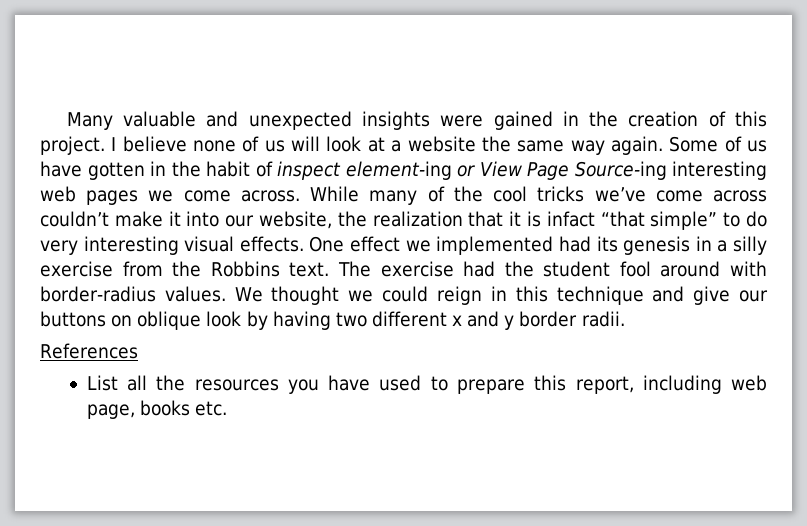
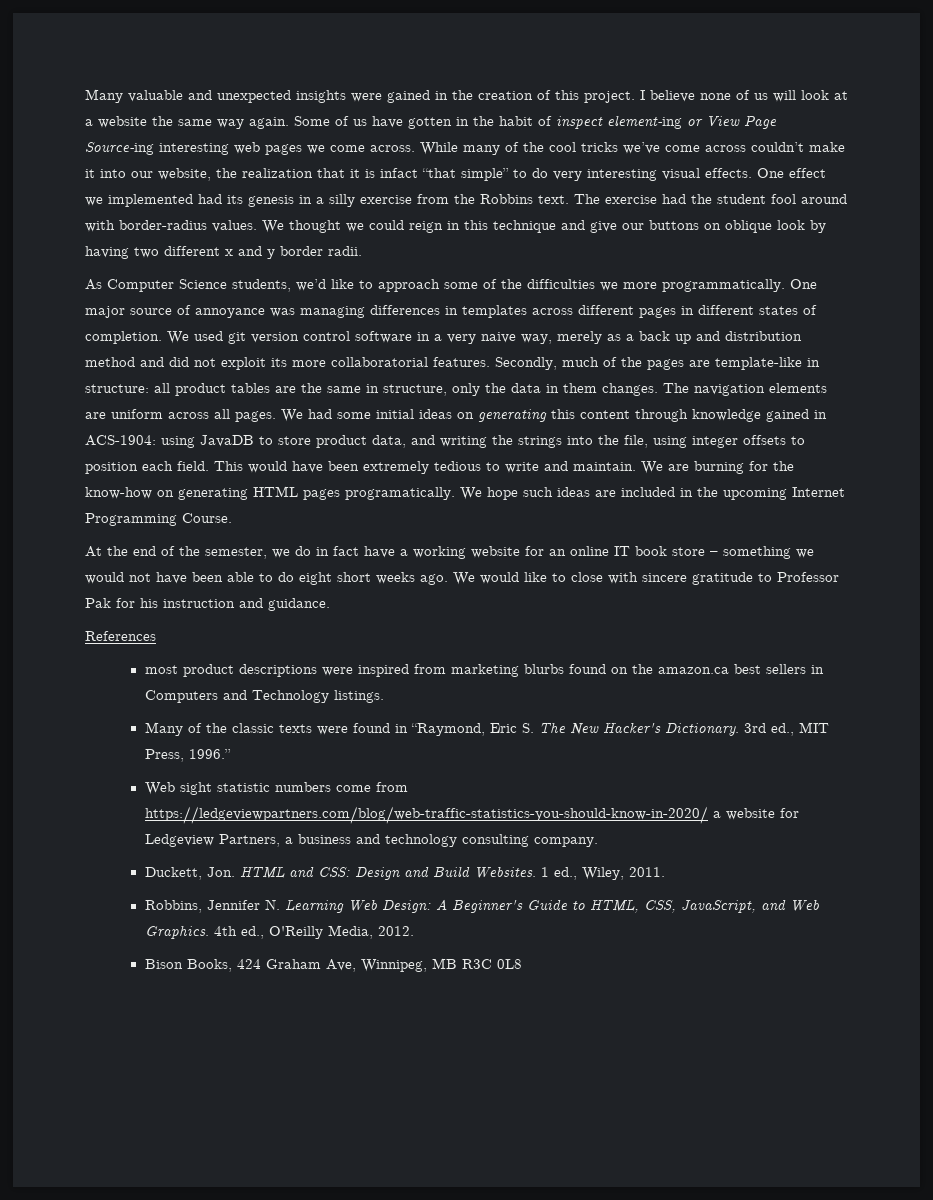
+ As Computer Science students, we’d like to approach some of the difficulties we more programmatically. One major source of annoyance was managing differences in templates across different pages in different states of completion. We used git version control software in a very naive way, merely as a back up and distribution method and did not exploit its more collaboratorial features. Secondly, much of the pages are template-like in structure: all product tables are the same in structure, only the data in them changes. The navigation elements are uniform across all pages. We had some initial ideas on generating this content through knowledge gained in ACS-1904: using JavaDB to store product data, and writing the strings into the file, using integer offsets to position each field. This would have been extremely tedious to write and maintain. We are burning for the know-how on generating HTML pages programatically. We hope such ideas are included in the upcoming Internet Programming Course.
+ At the end of the semester, we do in fact have a working website for an online IT book store – something we would not have been able to do eight short weeks ago. We would like to close with sincere gratitude to Professor Pak for his instruction and guidance.
  References
- List all the resources you have used to prepare this report, including web page, books etc.
+ most product descriptions were inspired from marketing blurbs found on the amazon.ca best sellers in Computers and Technology listings.
+ Many of the classic texts were found in “Raymond, Eric S. The New Hacker's Dictionary. 3rd ed., MIT Press, 1996.”
+ Web sight statistic numbers come from https://ledgeviewpartners.com/blog/web-traffic-statistics-you-should-know-in-2020/ a website for Ledgeview Partners, a business and technology consulting company.
+ Duckett, Jon. HTML and CSS: Design and Build Websites. 1 ed., Wiley, 2011.
+ Robbins, Jennifer N. Learning Web Design: A Beginner's Guide to HTML, CSS, JavaScript, and Web Graphics. 4th ed., O'Reilly Media, 2012.
+ Bison Books, 424 Graham Ave, Winnipeg, MB R3C 0L8

